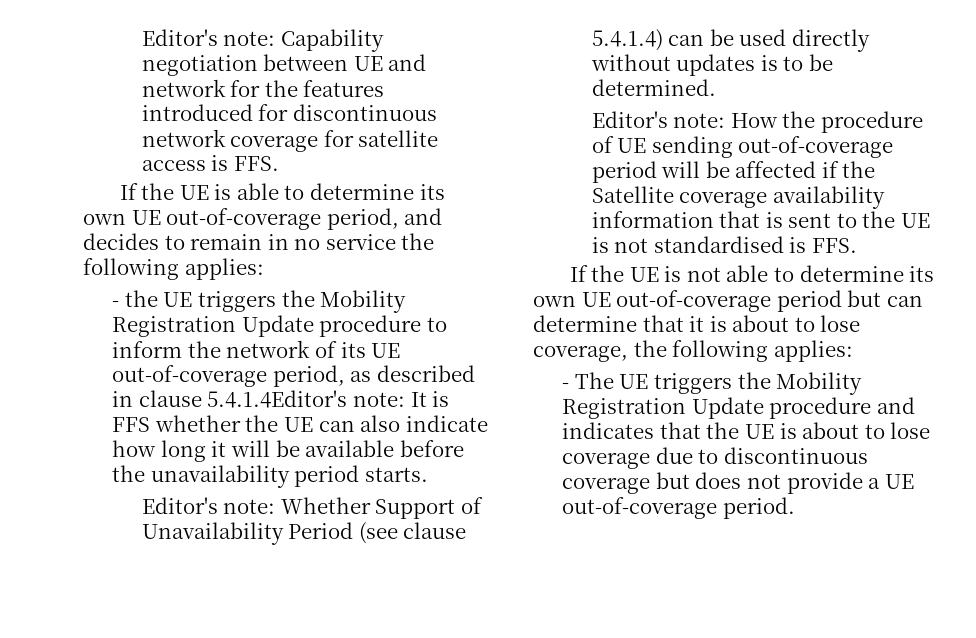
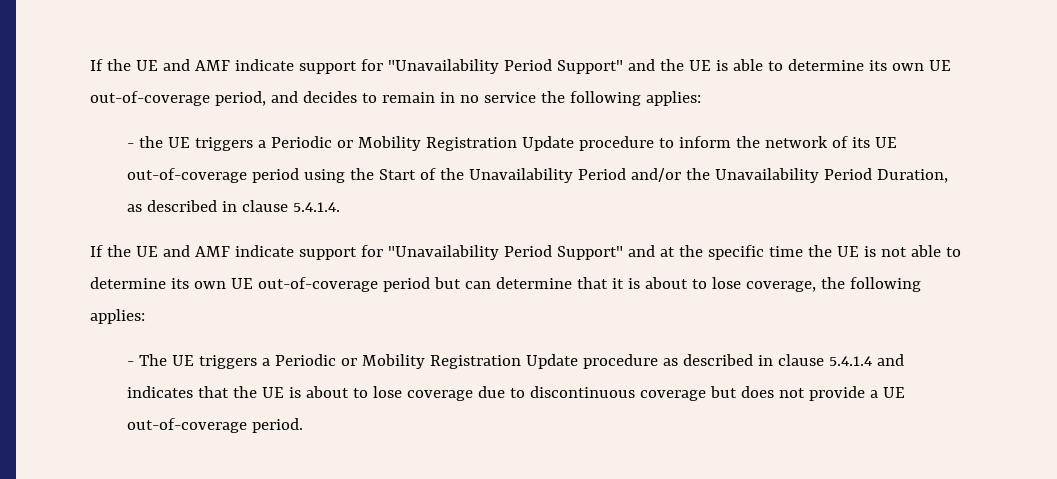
- Editor's note: Capability negotiation between UE and network for the features introduced for discontinuous network coverage for satellite access is FFS.
- If the UE is able to determine its own UE out-of-coverage period, and decides to remain in no service the following applies:
+ If the UE and AMF indicate support for "Unavailability Period Support" and the UE is able to determine its own UE out-of-coverage period, and decides to remain in no service the following applies:
- - the UE triggers the Mobility Registration Update procedure to inform the network of its UE out-of-coverage period, as described in clause 5.4.1.4Editor's note: It is FFS whether the UE can also indicate how long it will be available before the unavailability period starts.
- Editor's note: Whether Support of Unavailability Period (see clause 5.4.1.4) can be used directly without updates is to be determined.
- Editor's note: How the procedure of UE sending out-of-coverage period will be affected if the Satellite coverage availability information that is sent to the UE is not standardised is FFS.
- If the UE is not able to determine its own UE out-of-coverage period but can determine that it is about to lose coverage, the following applies:
+ - the UE triggers a Periodic or Mobility Registration Update procedure to inform the network of its UE out-of-coverage period using the Start of the Unavailability Period and/or the Unavailability Period Duration, as described in clause 5.4.1.4.
+ If the UE and AMF indicate support for "Unavailability Period Support" and at the specific time the UE is not able to determine its own UE out-of-coverage period but can determine that it is about to lose coverage, the following applies:
- - The UE triggers the Mobility Registration Update procedure and indicates that the UE is about to lose coverage due to discontinuous coverage but does not provide a UE out-of-coverage period.
+ - The UE triggers a Periodic or Mobility Registration Update procedure as described in clause 5.4.1.4 and indicates that the UE is about to lose coverage due to discontinuous coverage but does not provide a UE out-of-coverage period.

